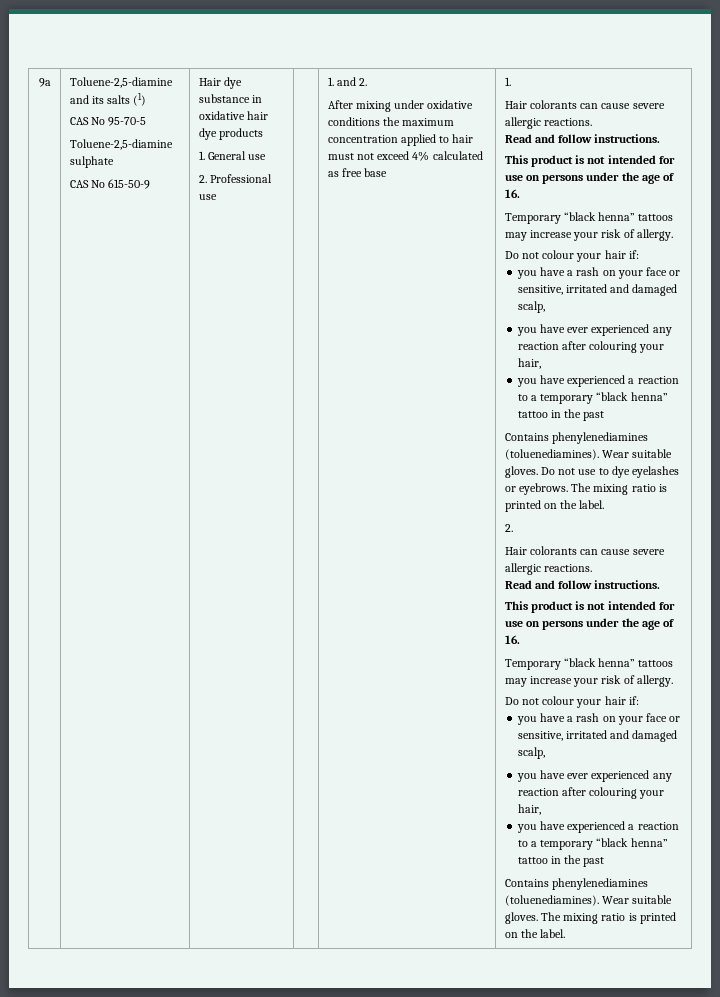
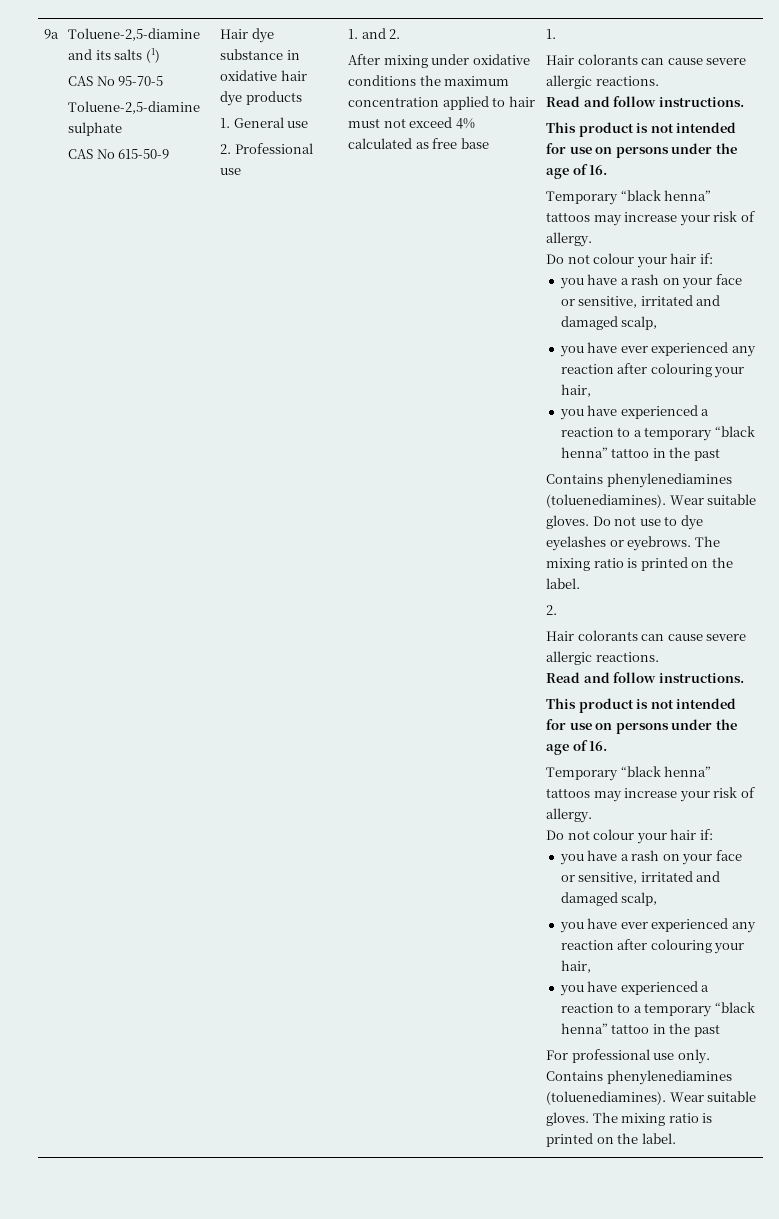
+ For professional use only.

